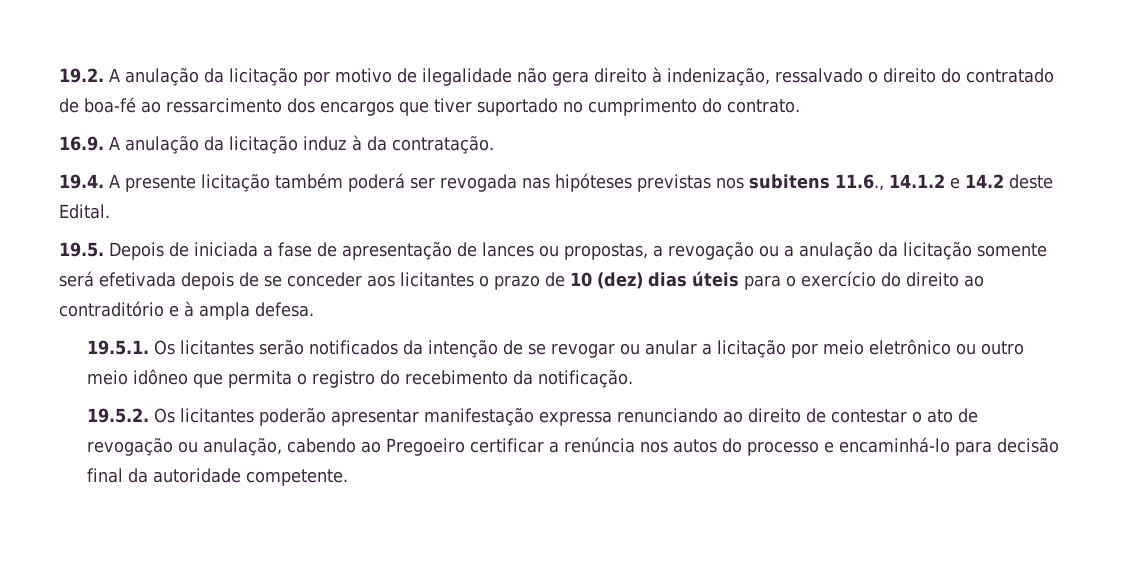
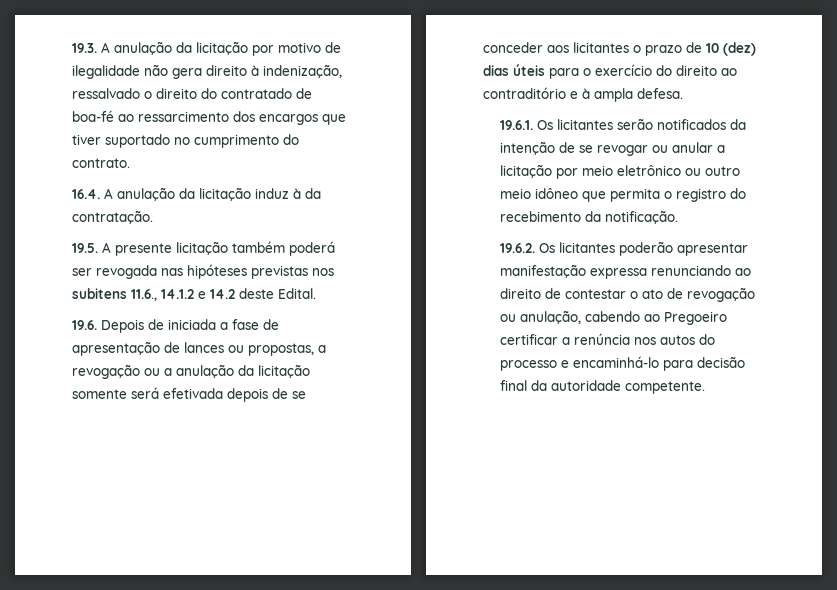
- 19.2. A anulação da licitação por motivo de ilegalidade não gera direito à indenização, ressalvado o direito do contratado de boa-fé ao ressarcimento dos encargos que tiver suportado no cumprimento do contrato.
+ 19.3. A anulação da licitação por motivo de ilegalidade não gera direito à indenização, ressalvado o direito do contratado de boa-fé ao ressarcimento dos encargos que tiver suportado no cumprimento do contrato.
- 16.9. A anulação da licitação induz à da contratação.
+ 16.4. A anulação da licitação induz à da contratação.
- 19.4. A presente licitação também poderá ser revogada nas hipóteses previstas nos subitens 11.6., 14.1.2 e 14.2 deste Edital.
+ 19.5. A presente licitação também poderá ser revogada nas hipóteses previstas nos subitens 11.6., 14.1.2 e 14.2 deste Edital.
- 19.5. Depois de iniciada a fase de apresentação de lances ou propostas, a revogação ou a anulação da licitação somente será efetivada depois de se conceder aos licitantes o prazo de 10 (dez) dias úteis para o exercício do direito ao contraditório e à ampla defesa.
+ 19.6. Depois de iniciada a fase de apresentação de lances ou propostas, a revogação ou a anulação da licitação somente será efetivada depois de se conceder aos licitantes o prazo de 10 (dez) dias úteis para o exercício do direito ao contraditório e à ampla defesa.
- 19.5.1. Os licitantes serão notificados da intenção de se revogar ou anular a licitação por meio eletrônico ou outro meio idôneo que permita o registro do recebimento da notificação.
+ 19.6.1. Os licitantes serão notificados da intenção de se revogar ou anular a licitação por meio eletrônico ou outro meio idôneo que permita o registro do recebimento da notificação.
- 19.5.2. Os licitantes poderão apresentar manifestação expressa renunciando ao direito de contestar o ato de revogação ou anulação, cabendo ao Pregoeiro certificar a renúncia nos autos do processo e encaminhá-lo para decisão final da autoridade competente.
+ 19.6.2. Os licitantes poderão apresentar manifestação expressa renunciando ao direito de contestar o ato de revogação ou anulação, cabendo ao Pregoeiro certificar a renúncia nos autos do processo e encaminhá-lo para decisão final da autoridade competente.

